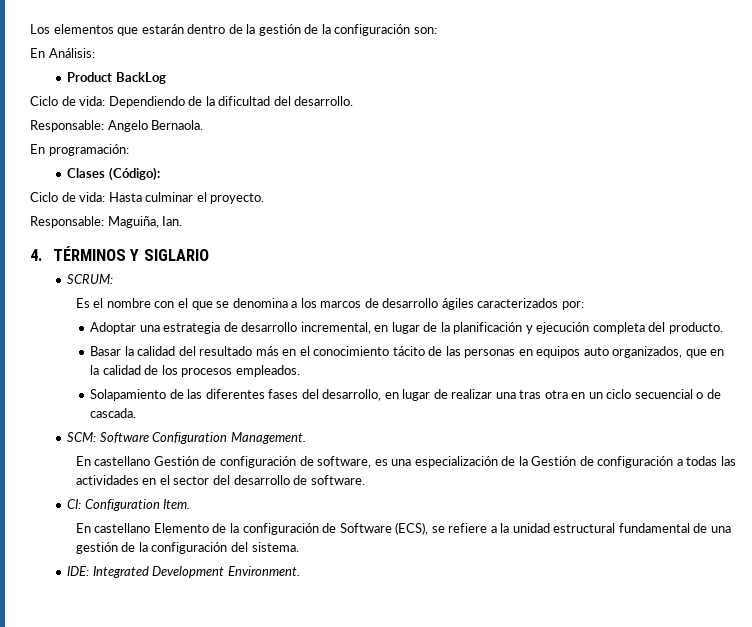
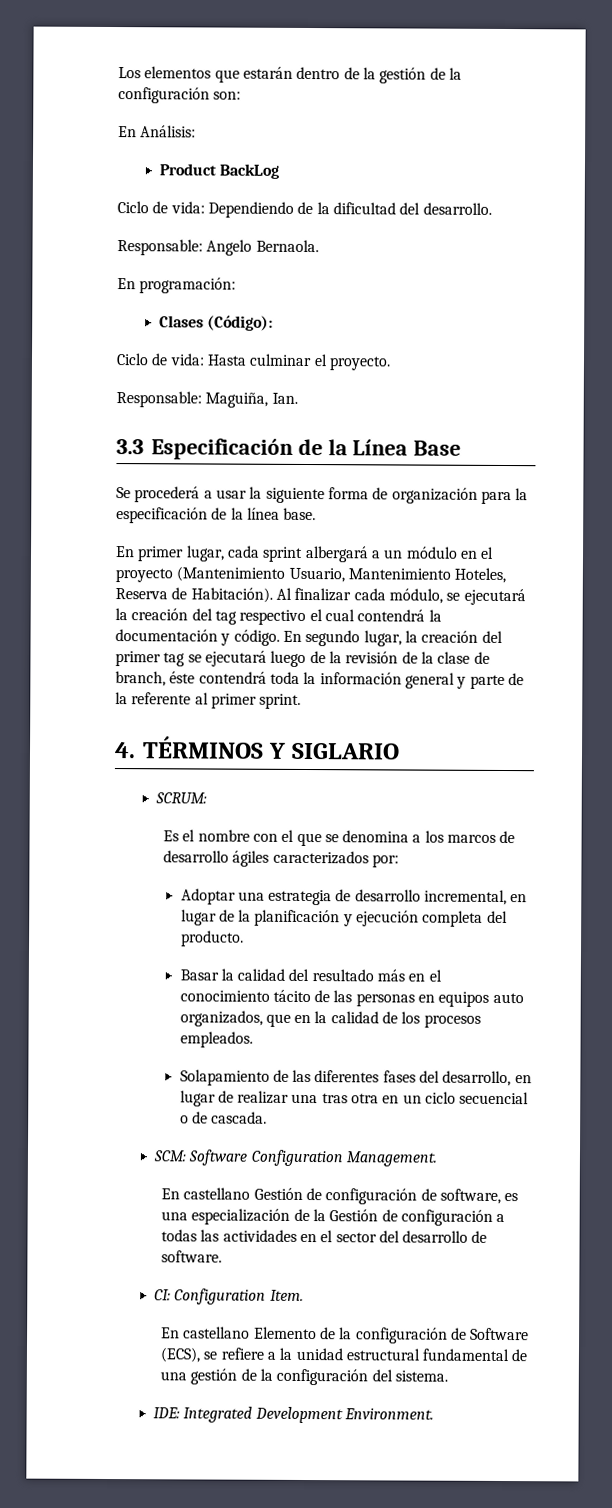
+ 3.3 Especificación de la Línea Base
+ Se procederá a usar la siguiente forma de organización para la especificación de la línea base.
+ En primer lugar, cada sprint albergará a un módulo en el proyecto (Mantenimiento Usuario, Mantenimiento Hoteles, Reserva de Habitación). Al finalizar cada módulo, se ejecutará la creación del tag respectivo el cual contendrá la documentación y código. En segundo lugar, la creación del primer tag se ejecutará luego de la revisión de la clase de branch, éste contendrá toda la información general y parte de la referente al primer sprint.

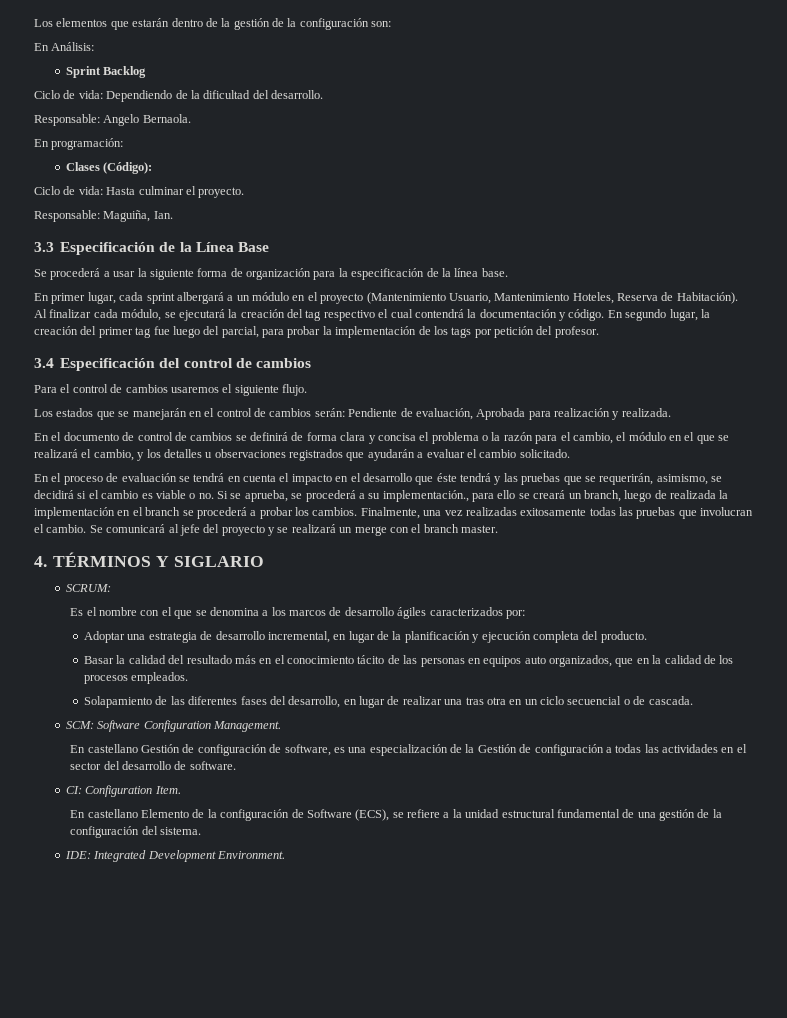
- Product BackLog
+ Sprint Backlog
- En segundo lugar, la creación del primer tag se ejecutará luego de la revisión de la clase de branch, éste contendrá toda la información general y parte de la referente al primer sprint.
+ En segundo lugar, la creación del primer tag fue luego del parcial, para probar la implementación de los tags por petición del profesor.
+ 3.4 Especificación del control de cambios
+ Para el control de cambios usaremos el siguiente flujo.
+ Los estados que se manejarán en el control de cambios serán: Pendiente de evaluación, Aprobada para realización y realizada.
+ En el documento de control de cambios se definirá de forma clara y concisa el problema o la razón para el cambio, el módulo en el que se realizará el cambio, y los detalles u observaciones registrados que ayudarán a evaluar el cambio solicitado.
+ En el proceso de evaluación se tendrá en cuenta el impacto en el desarrollo que éste tendrá y las pruebas que se requerirán, asimismo, se decidirá si el cambio es viable o no. Si se aprueba, se procederá a su implementación., para ello se creará un branch, luego de realizada la implementación en el branch se procederá a probar los cambios. Finalmente, una vez realizadas exitosamente todas las pruebas que involucran el cambio. Se comunicará al jefe del proyecto y se realizará un merge con el branch master.

